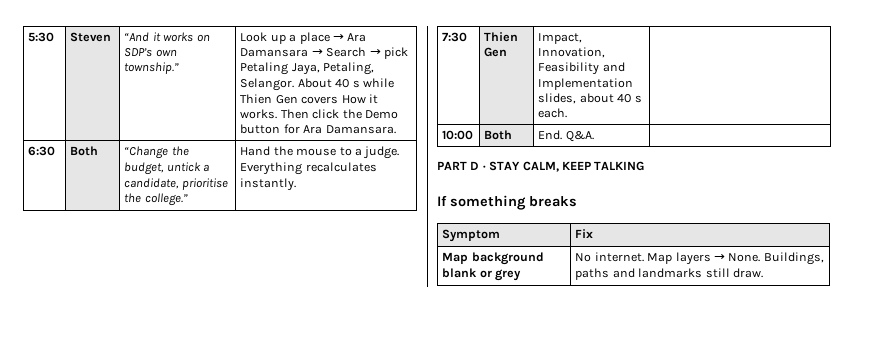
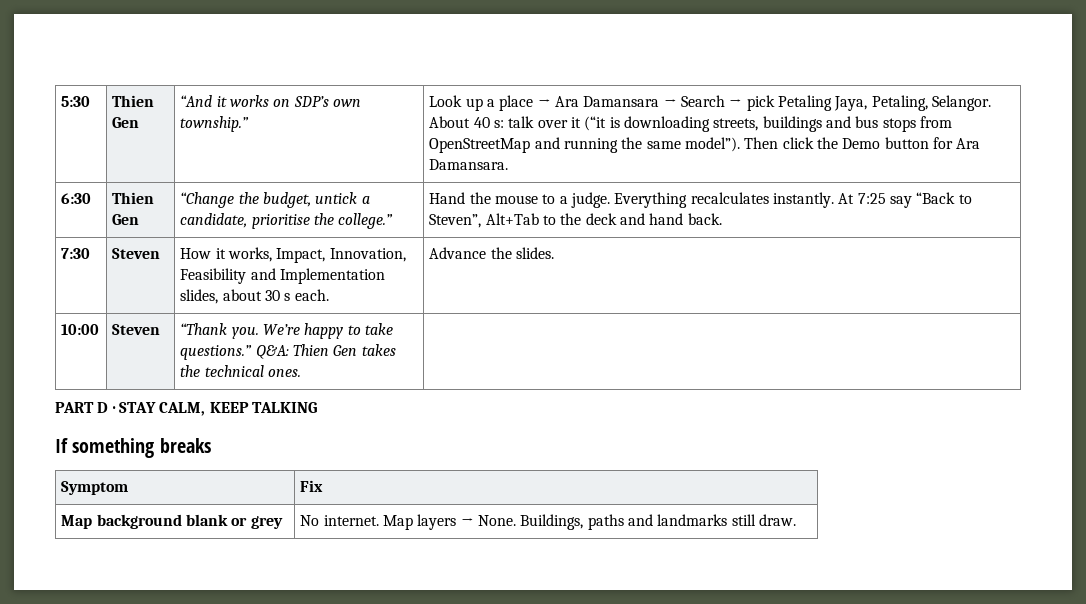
- 5:30 | Steven
+ 5:30 | Thien Gen
- About 40 s while Thien Gen covers How it works.
+ About 40 s: talk over it (“it is downloading streets, buildings and bus stops from OpenStreetMap and running the same model”).
- 6:30 | Both | “Change the budget, untick a candidate, prioritise the college.” | Hand the mouse to a judge. Everything recalculates instantly.
- 7:30 | Thien Gen | Impact, Innovation, Feasibility and Implementation slides, about 40 s each. |
- 10:00 | Both | End. Q&A. |
+ 6:30 | Thien Gen | “Change the budget, untick a candidate, prioritise the college.” | Hand the mouse to a judge. Everything recalculates instantly. At 7:25 say “Back to Steven”, Alt+Tab to the deck and hand back.
+ 7:30 | Steven | How it works, Impact, Innovation, Feasibility and Implementation slides, about 30 s each. | Advance the slides.
+ 10:00 | Steven | “Thank you. We’re happy to take questions.” Q&A: Thien Gen takes the technical ones. |

